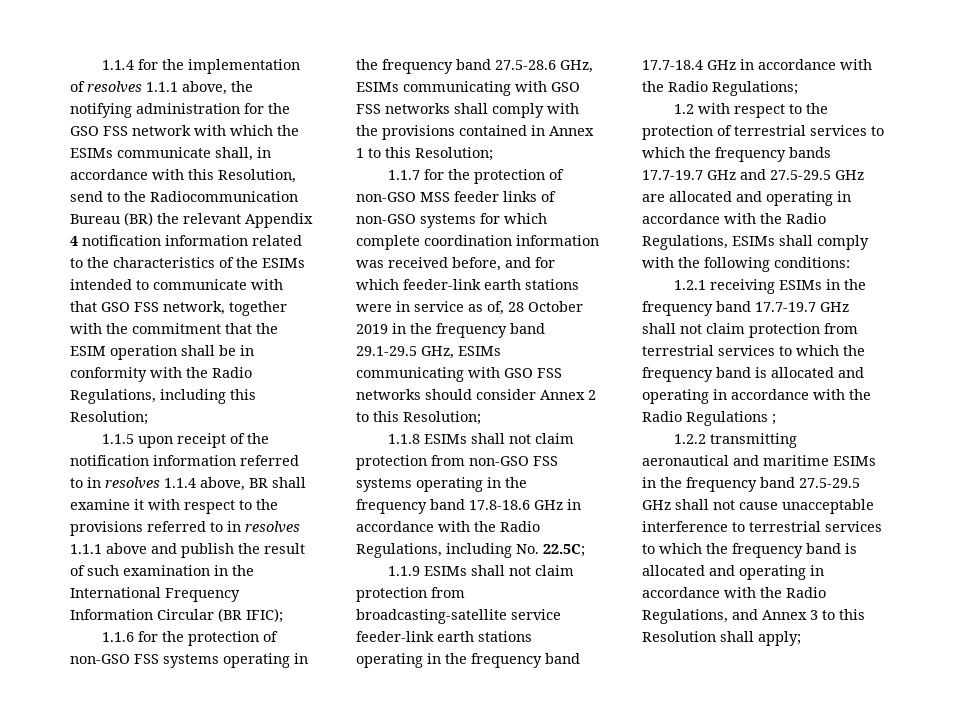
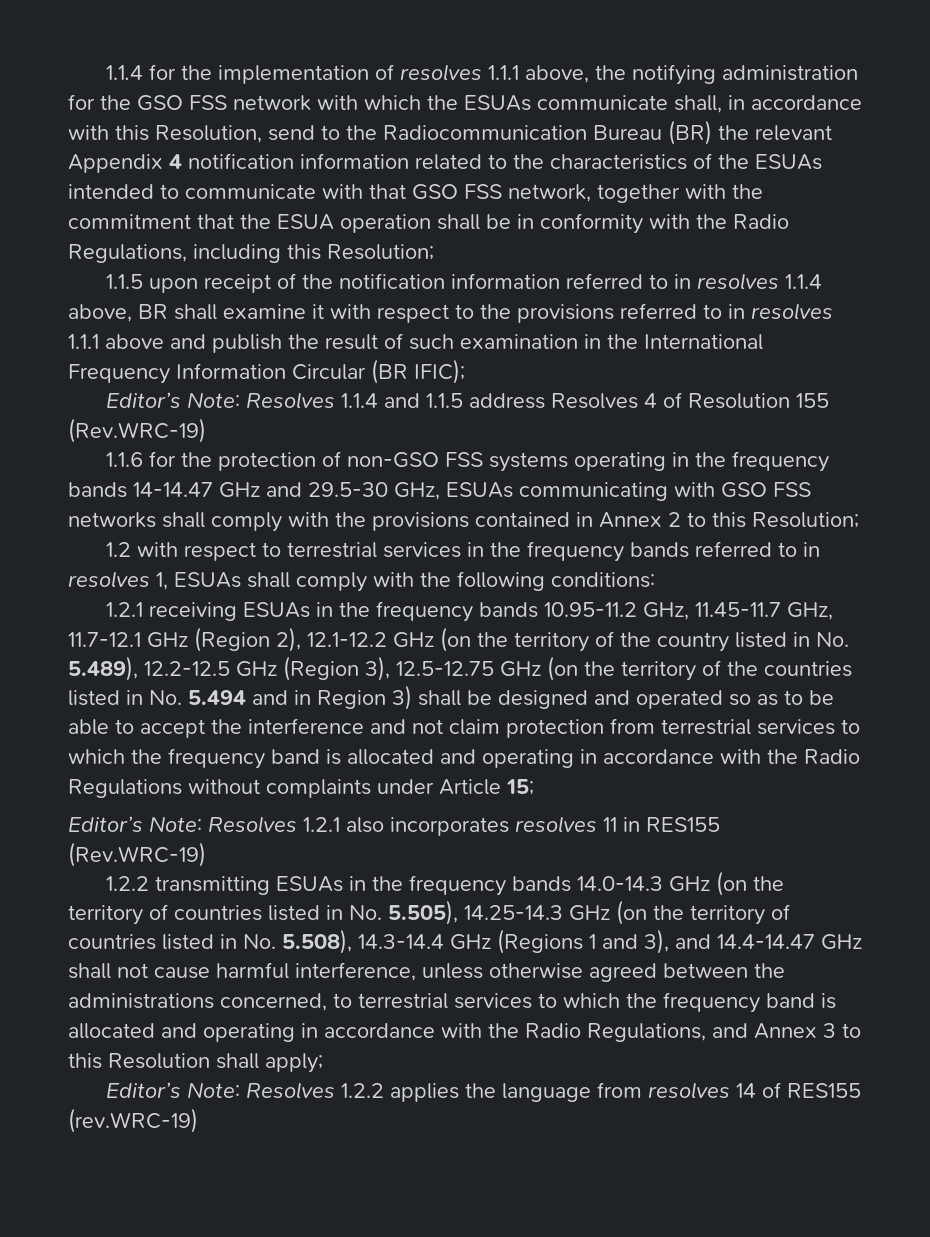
- 1.1.4 for the implementation of resolves 1.1.1 above, the notifying administration for the GSO FSS network with which the ESIMs communicate shall, in accordance with this Resolution, send to the Radiocommunication Bureau (BR) the relevant Appendix 4 notification information related to the characteristics of the ESIMs intended to communicate with that GSO FSS network, together with the commitment that the ESIM operation shall be in conformity with the Radio Regulations, including this Resolution;
+ 1.1.4 for the implementation of resolves 1.1.1 above, the notifying administration for the GSO FSS network with which the ESUAs communicate shall, in accordance with this Resolution, send to the Radiocommunication Bureau (BR) the relevant Appendix 4 notification information related to the characteristics of the ESUAs intended to communicate with that GSO FSS network, together with the commitment that the ESUA operation shall be in conformity with the Radio Regulations, including this Resolution;
+ Editor’s Note: Resolves 1.1.4 and 1.1.5 address Resolves 4 of Resolution 155 (Rev.WRC-19)
- 1.1.6 for the protection of non-GSO FSS systems operating in the frequency band 27.5-28.6 GHz, ESIMs communicating with GSO FSS networks shall comply with the provisions contained in Annex 1 to this Resolution;
- 1.1.7 for the protection of non-GSO MSS feeder links of non-GSO systems for which complete coordination information was received before, and for which feeder-link earth stations were in service as of, 28 October 2019 in the frequency band 29.1-29.5 GHz, ESIMs communicating with GSO FSS networks should consider Annex 2 to this Resolution;
- 1.1.8 ESIMs shall not claim protection from non-GSO FSS systems operating in the frequency band 17.8-18.6 GHz in accordance with the Radio Regulations, including No. 22.5C;
- 1.1.9 ESIMs shall not claim protection from broadcasting-satellite service feeder-link earth stations operating in the frequency band 17.7-18.4 GHz in accordance with the Radio Regulations;
- 1.2 with respect to the protection of terrestrial services to which the frequency bands 17.7-19.7 GHz and 27.5-29.5 GHz are allocated and operating in accordance with the Radio Regulations, ESIMs shall comply with the following conditions:
+ 1.1.6 for the protection of non-GSO FSS systems operating in the frequency bands 14-14.47 GHz and 29.5-30 GHz, ESUAs communicating with GSO FSS networks shall comply with the provisions contained in Annex 2 to this Resolution;
+ 1.2 with respect to terrestrial services in the frequency bands referred to in resolves 1, ESUAs shall comply with the following conditions:
- 1.2.1 receiving ESIMs in the frequency band 17.7-19.7 GHz shall not claim protection from terrestrial services to which the frequency band is allocated and operating in accordance with the Radio Regulations ;
- 1.2.2 transmitting aeronautical and maritime ESIMs in the frequency band 27.5-29.5 GHz shall not cause unacceptable interference to terrestrial services to which the frequency band is allocated and operating in accordance with the Radio Regulations, and Annex 3 to this Resolution shall apply;
+ 1.2.1 receiving ESUAs in the frequency bands 10.95-11.2 GHz, 11.45-11.7 GHz, 11.7-12.1 GHz (Region 2), 12.1-12.2 GHz (on the territory of the country listed in No. 5.489), 12.2-12.5 GHz (Region 3), 12.5-12.75 GHz (on the territory of the countries listed in No. 5.494 and in Region 3) shall be designed and operated so as to be able to accept the interference and not claim protection from terrestrial services to which the frequency band is allocated and operating in accordance with the Radio Regulations without complaints under Article 15;
+ Editor’s Note: Resolves 1.2.1 also incorporates resolves 11 in RES155 (Rev.WRC-19)
+ 1.2.2 transmitting ESUAs in the frequency bands 14.0-14.3 GHz (on the territory of countries listed in No. 5.505), 14.25-14.3 GHz (on the territory of countries listed in No. 5.508), 14.3-14.4 GHz (Regions 1 and 3), and 14.4-14.47 GHz shall not cause harmful interference, unless otherwise agreed between the administrations concerned, to terrestrial services to which the frequency band is allocated and operating in accordance with the Radio Regulations, and Annex 3 to this Resolution shall apply;
+ Editor’s Note: Resolves 1.2.2 applies the language from resolves 14 of RES155 (rev.WRC-19)

